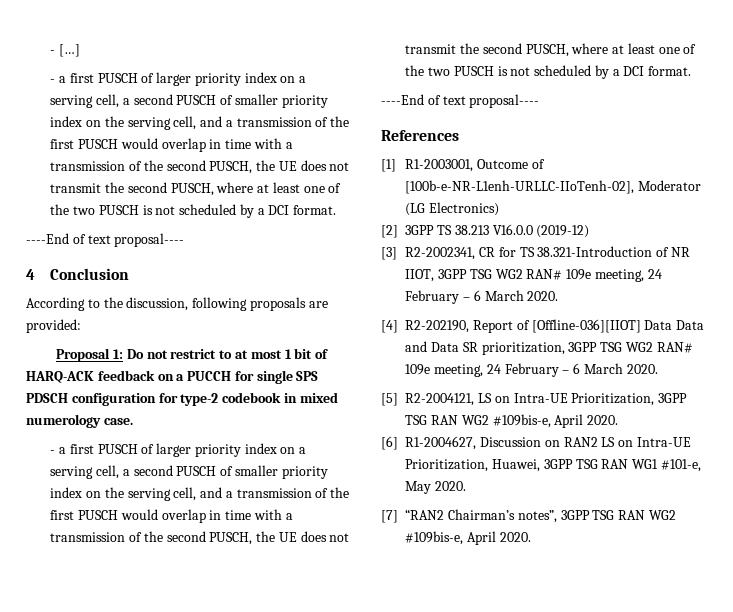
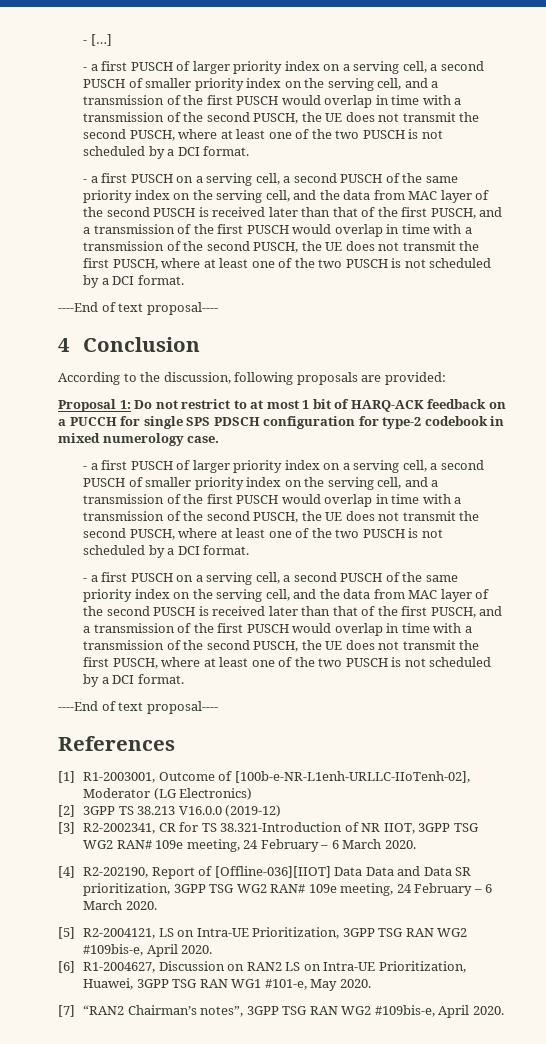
  - […]
  - a first PUSCH of larger priority index on a serving cell, a second PUSCH of smaller priority index on the serving cell, and a transmission of the first PUSCH would overlap in time with a transmission of the second PUSCH, the UE does not transmit the second PUSCH, where at least one of the two PUSCH is not scheduled by a DCI format.
+ - a first PUSCH on a serving cell, a second PUSCH of the same priority index on the serving cell, and the data from MAC layer of the second PUSCH is received later than that of the first PUSCH, and a transmission of the first PUSCH would overlap in time with a transmission of the second PUSCH, the UE does not transmit the first PUSCH, where at least one of the two PUSCH is not scheduled by a DCI format.
  Do not restrict to at most 1 bit of HARQ-ACK feedback on a PUCCH for single SPS PDSCH configuration for type-2 codebook in mixed numerology case.
  - a first PUSCH of larger priority index on a serving cell, a second PUSCH of smaller priority index on the serving cell, and a transmission of the first PUSCH would overlap in time with a transmission of the second PUSCH, the UE does not transmit the second PUSCH, where at least one of the two PUSCH is not scheduled by a DCI format.
+ - a first PUSCH on a serving cell, a second PUSCH of the same priority index on the serving cell, and the data from MAC layer of the second PUSCH is received later than that of the first PUSCH, and a transmission of the first PUSCH would overlap in time with a transmission of the second PUSCH, the UE does not transmit the first PUSCH, where at least one of the two PUSCH is not scheduled by a DCI format.

